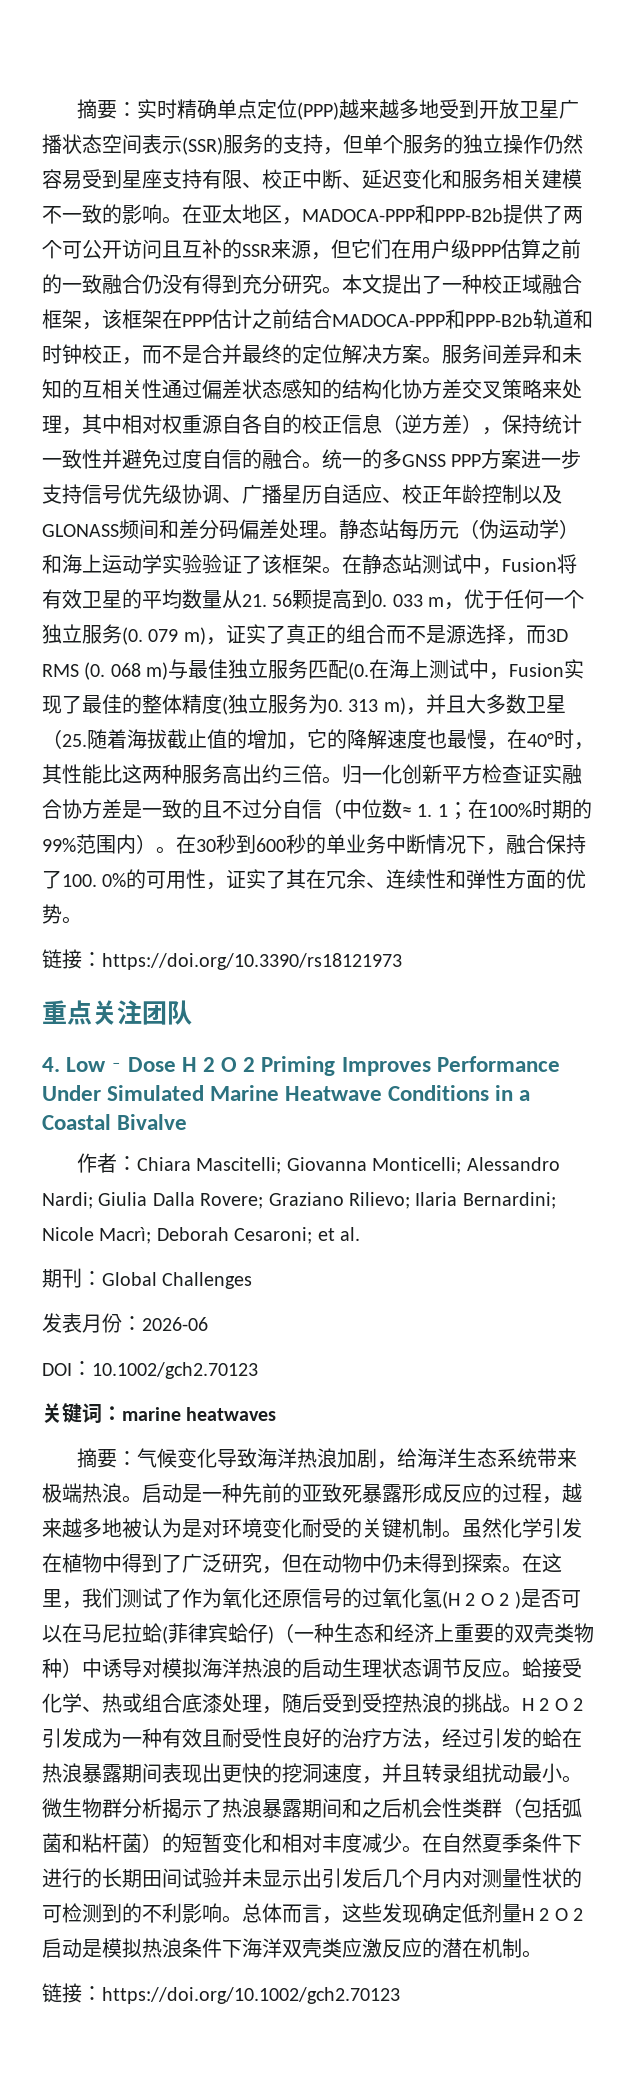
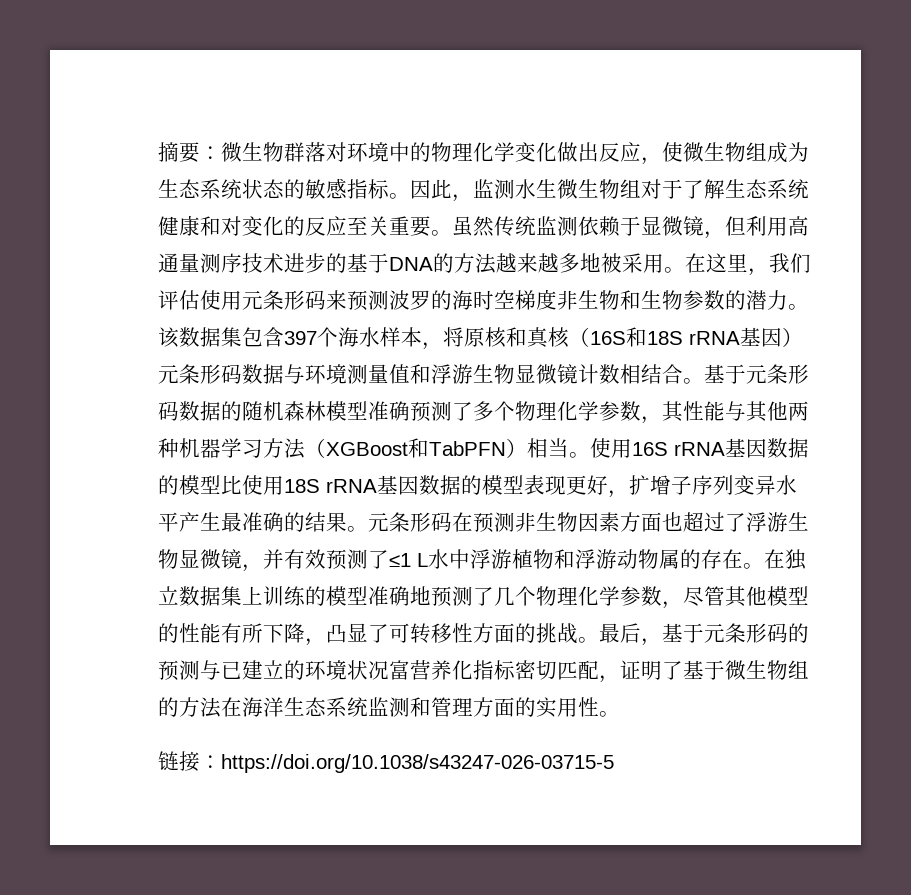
- 摘要：实时精确单点定位(PPP)越来越多地受到开放卫星广播状态空间表示(SSR)服务的支持，但单个服务的独立操作仍然容易受到星座支持有限、校正中断、延迟变化和服务相关建模不一致的影响。在亚太地区，MADOCA-PPP和PPP-B2b提供了两个可公开访问且互补的SSR来源，但它们在用户级PPP估算之前的一致融合仍没有得到充分研究。本文提出了一种校正域融合框架，该框架在PPP估计之前结合MADOCA-PPP和PPP-B2b轨道和时钟校正，而不是合并最终的定位解决方案。服务间差异和未知的互相关性通过偏差状态感知的结构化协方差交叉策略来处理，其中相对权重源自各自的校正信息（逆方差），保持统计一致性并避免过度自信的融合。统一的多GNSS PPP方案进一步支持信号优先级协调、广播星历自适应、校正年龄控制以及GLONASS频间和差分码偏差处理。静态站每历元（伪运动学）和海上运动学实验验证了该框架。在静态站测试中，Fusion将有效卫星的平均数量从21. 56颗提高到0. 033 m，优于任何一个独立服务(0. 079 m)，证实了真正的组合而不是源选择，而3D RMS (0. 068 m)与最佳独立服务匹配(0.在海上测试中，Fusion实现了最佳的整体精度(独立服务为0. 313 m)，并且大多数卫星（25.随着海拔截止值的增加，它的降解速度也最慢，在40°时，其性能比这两种服务高出约三倍。归一化创新平方检查证实融合协方差是一致的且不过分自信（中位数≈ 1. 1；在100%时期的99%范围内）。在30秒到600秒的单业务中断情况下，融合保持了100. 0%的可用性，证实了其在冗余、连续性和弹性方面的优势。
- 链接：https://doi.org/10.3390/rs18121973
- 重点关注团队
- 4. Low‐Dose H 2 O 2 Priming Improves Performance Under Simulated Marine Heatwave Conditions in a Coastal Bivalve
- 作者：Chiara Mascitelli; Giovanna Monticelli; Alessandro Nardi; Giulia Dalla Rovere; Graziano Rilievo; Ilaria Bernardini; Nicole Macrì; Deborah Cesaroni; et al.
- 期刊：Global Challenges
- 发表月份：2026-06
- DOI：10.1002/gch2.70123
- 关键词：marine heatwaves
- 摘要：气候变化导致海洋热浪加剧，给海洋生态系统带来极端热浪。启动是一种先前的亚致死暴露形成反应的过程，越来越多地被认为是对环境变化耐受的关键机制。虽然化学引发在植物中得到了广泛研究，但在动物中仍未得到探索。在这里，我们测试了作为氧化还原信号的过氧化氢(H 2 O 2 )是否可以在马尼拉蛤(菲律宾蛤仔)（一种生态和经济上重要的双壳类物种）中诱导对模拟海洋热浪的启动生理状态调节反应。蛤接受化学、热或组合底漆处理，随后受到受控热浪的挑战。H 2 O 2引发成为一种有效且耐受性良好的治疗方法，经过引发的蛤在热浪暴露期间表现出更快的挖洞速度，并且转录组扰动最小。微生物群分析揭示了热浪暴露期间和之后机会性类群（包括弧菌和粘杆菌）的短暂变化和相对丰度减少。在自然夏季条件下进行的长期田间试验并未显示出引发后几个月内对测量性状的可检测到的不利影响。总体而言，这些发现确定低剂量H 2 O 2启动是模拟热浪条件下海洋双壳类应激反应的潜在机制。
- 链接：https://doi.org/10.1002/gch2.70123
+ 摘要：微生物群落对环境中的物理化学变化做出反应，使微生物组成为生态系统状态的敏感指标。因此，监测水生微生物组对于了解生态系统健康和对变化的反应至关重要。虽然传统监测依赖于显微镜，但利用高通量测序技术进步的基于DNA的方法越来越多地被采用。在这里，我们评估使用元条形码来预测波罗的海时空梯度非生物和生物参数的潜力。该数据集包含397个海水样本，将原核和真核（16S和18S rRNA基因）元条形码数据与环境测量值和浮游生物显微镜计数相结合。基于元条形码数据的随机森林模型准确预测了多个物理化学参数，其性能与其他两种机器学习方法（XGBoost和TabPFN）相当。使用16S rRNA基因数据的模型比使用18S rRNA基因数据的模型表现更好，扩增子序列变异水平产生最准确的结果。元条形码在预测非生物因素方面也超过了浮游生物显微镜，并有效预测了≤1 L水中浮游植物和浮游动物属的存在。在独立数据集上训练的模型准确地预测了几个物理化学参数，尽管其他模型的性能有所下降，凸显了可转移性方面的挑战。最后，基于元条形码的预测与已建立的环境状况富营养化指标密切匹配，证明了基于微生物组的方法在海洋生态系统监测和管理方面的实用性。
+ 链接：https://doi.org/10.1038/s43247-026-03715-5

